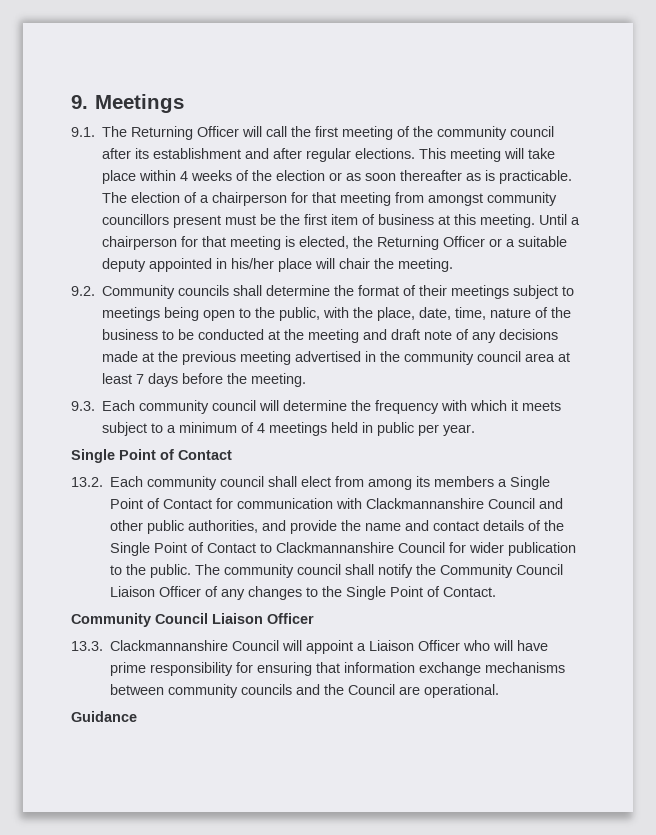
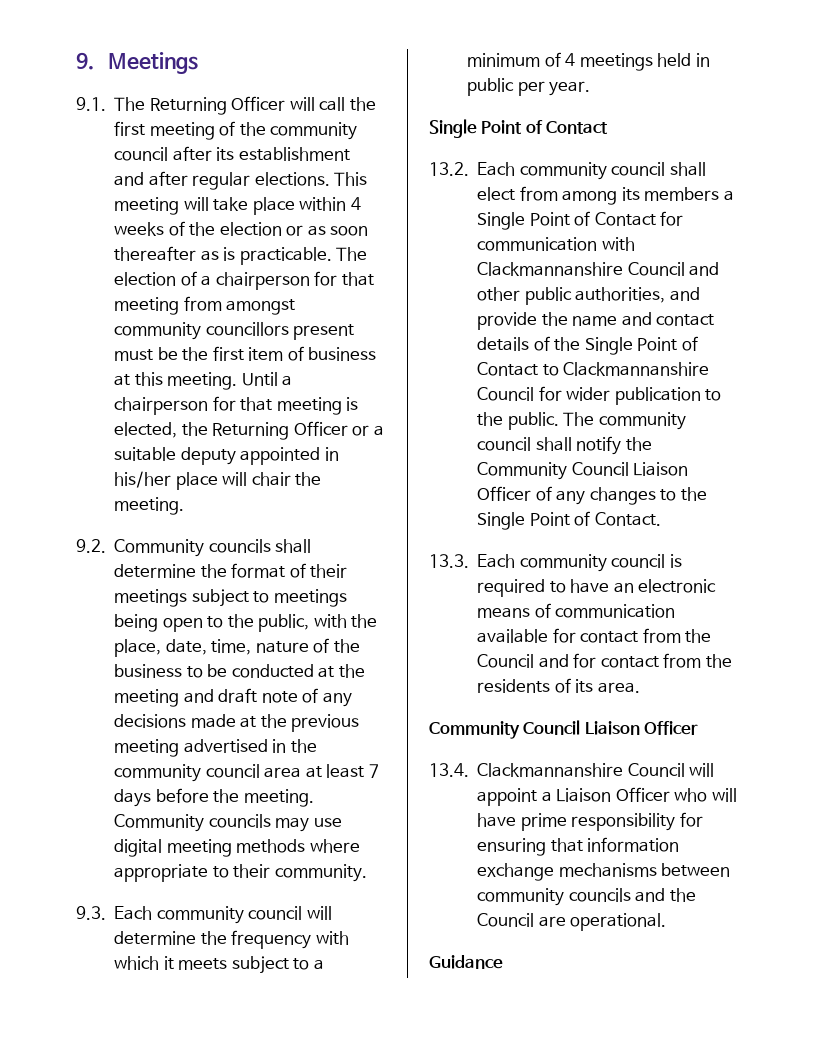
+ Community councils may use digital meeting methods where appropriate to their community.
+ 13.3. Each community council is required to have an electronic means of communication available for contact from the Council and for contact from the residents of its area.
- 13.3. Clackmannanshire Council will appoint a Liaison Officer who will have prime responsibility for ensuring that information exchange mechanisms between community councils and the Council are operational.
+ 13.4. Clackmannanshire Council will appoint a Liaison Officer who will have prime responsibility for ensuring that information exchange mechanisms between community councils and the Council are operational.

